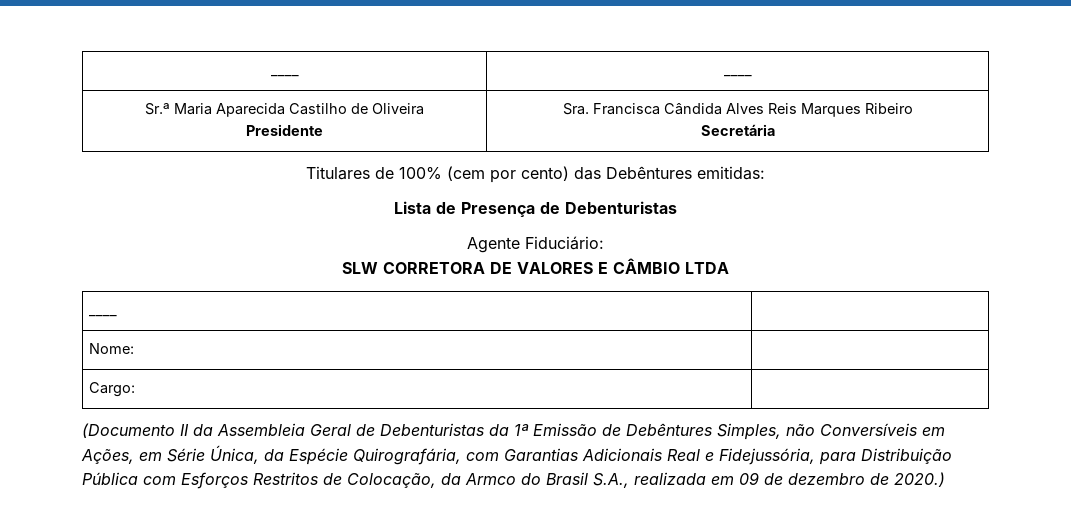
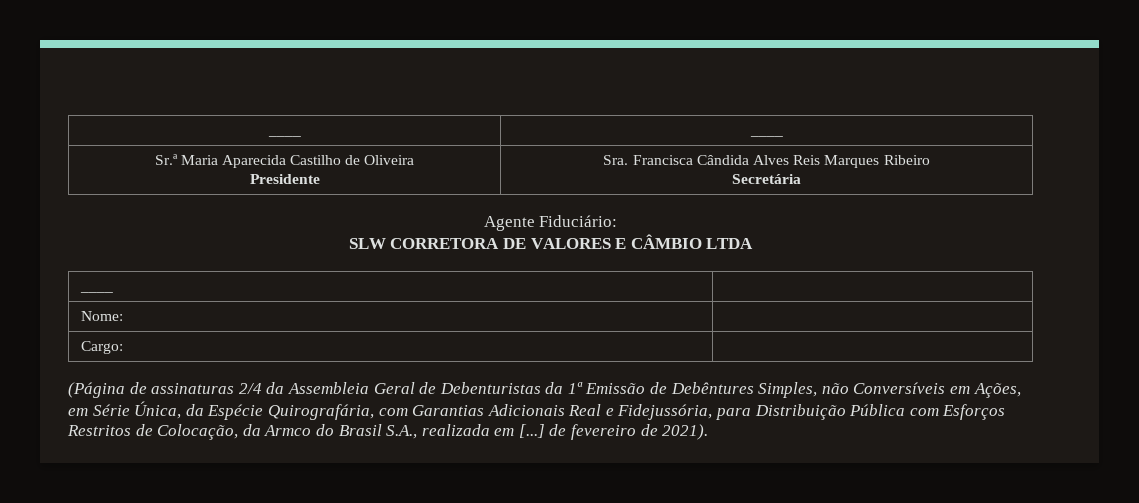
- Titulares de 100% (cem por cento) das Debêntures emitidas:
- Lista de Presença de Debenturistas
- (Documento II da Assembleia Geral de Debenturistas da 1ª Emissão de Debêntures Simples, não Conversíveis em Ações, em Série Única, da Espécie Quirografária, com Garantias Adicionais Real e Fidejussória, para Distribuição Pública com Esforços Restritos de Colocação, da Armco do Brasil S.A., realizada em 09 de dezembro de 2020.)
+ (Página de assinaturas 2/4 da Assembleia Geral de Debenturistas da 1ª Emissão de Debêntures Simples, não Conversíveis em Ações, em Série Única, da Espécie Quirografária, com Garantias Adicionais Real e Fidejussória, para Distribuição Pública com Esforços Restritos de Colocação, da Armco do Brasil S.A., realizada em [...] de fevereiro de 2021).

